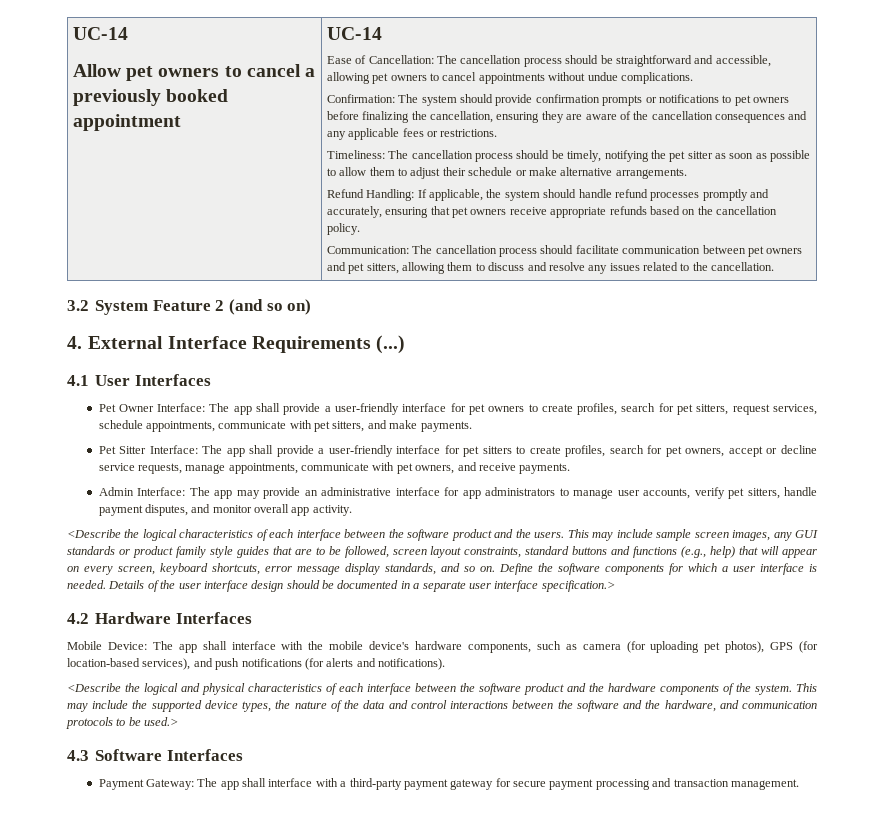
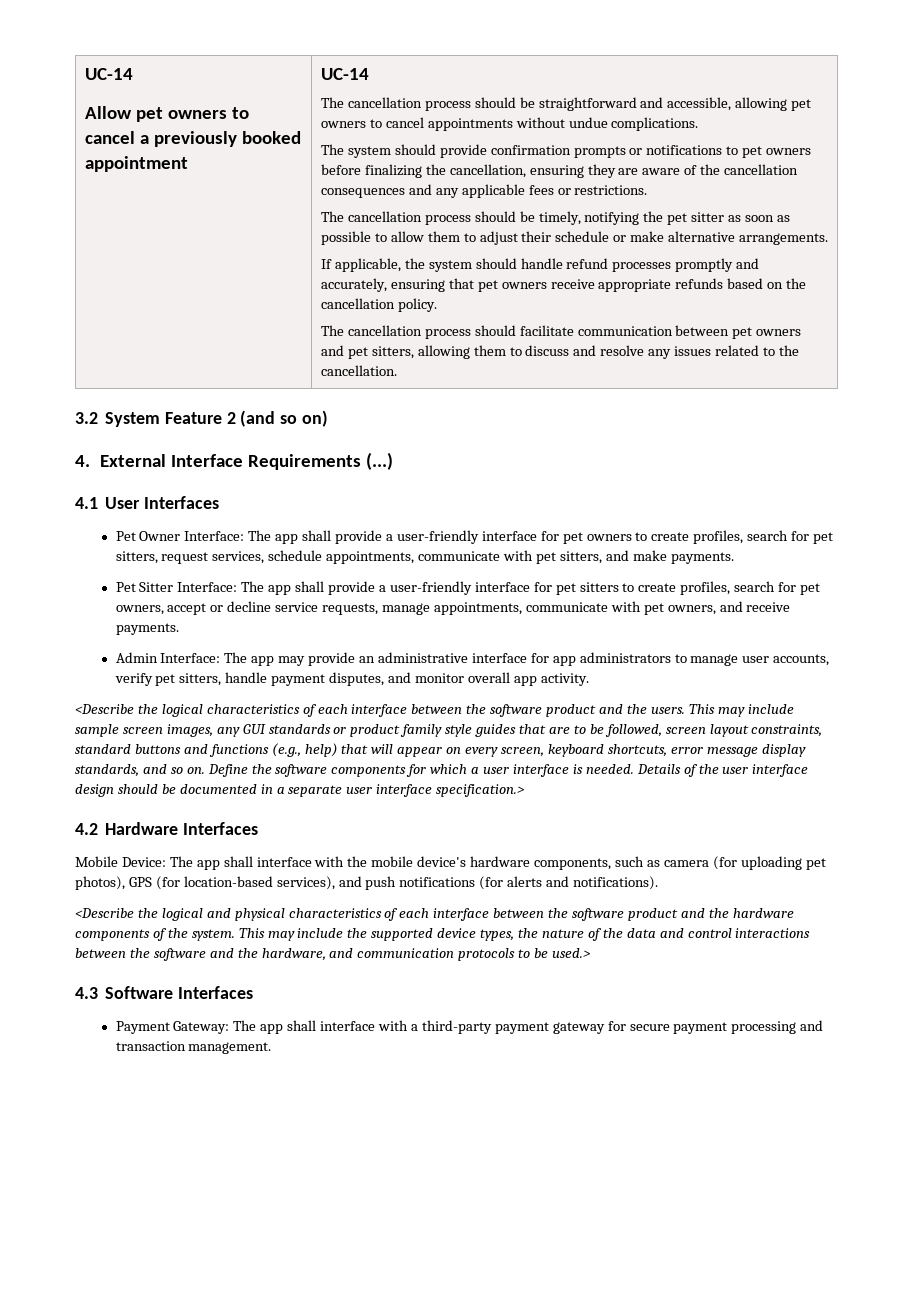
- Ease of Cancellation: The cancellation process should be straightforward and accessible, allowing pet owners to cancel appointments without undue complications.
+ The cancellation process should be straightforward and accessible, allowing pet owners to cancel appointments without undue complications.
- Confirmation: The system should provide confirmation prompts or notifications to pet owners before finalizing the cancellation, ensuring they are aware of the cancellation consequences and any applicable fees or restrictions.
+ The system should provide confirmation prompts or notifications to pet owners before finalizing the cancellation, ensuring they are aware of the cancellation consequences and any applicable fees or restrictions.
- Timeliness: The cancellation process should be timely, notifying the pet sitter as soon as possible to allow them to adjust their schedule or make alternative arrangements.
+ The cancellation process should be timely, notifying the pet sitter as soon as possible to allow them to adjust their schedule or make alternative arrangements.
- Refund Handling: If applicable, the system should handle refund processes promptly and accurately, ensuring that pet owners receive appropriate refunds based on the cancellation policy.
+ If applicable, the system should handle refund processes promptly and accurately, ensuring that pet owners receive appropriate refunds based on the cancellation policy.
- Communication: The cancellation process should facilitate communication between pet owners and pet sitters, allowing them to discuss and resolve any issues related to the cancellation.
+ The cancellation process should facilitate communication between pet owners and pet sitters, allowing them to discuss and resolve any issues related to the cancellation.

